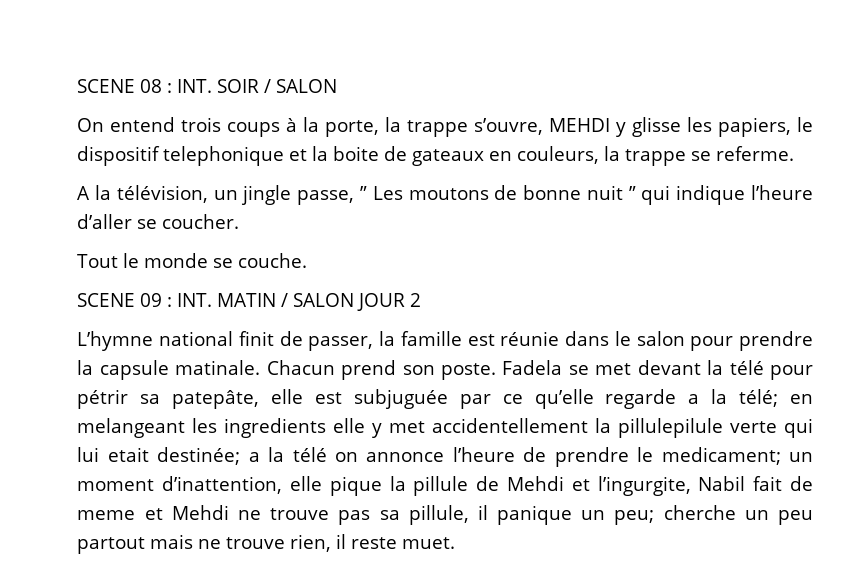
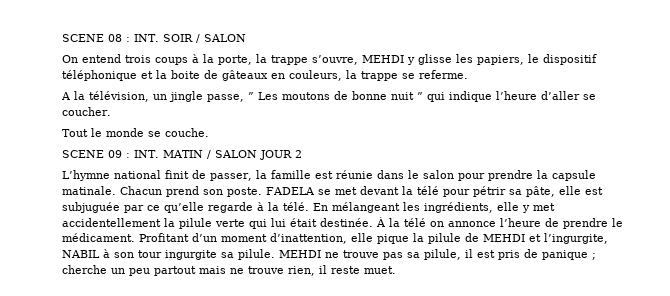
- On entend trois coups à la porte, la trappe s’ouvre, MEHDI y glisse les papiers, le dispositif telephonique et la boite de gateaux en couleurs, la trappe se referme.
+ On entend trois coups à la porte, la trappe s’ouvre, MEHDI y glisse les papiers, le dispositif téléphonique et la boite de gâteaux en couleurs, la trappe se referme.
- Fadela se met devant la télé pour pétrir sa patepâte, elle est subjuguée par ce qu’elle regarde a la télé; en melangeant les ingredients elle y met accidentellement la pillulepilule verte qui lui etait destinée; a la télé on annonce l’heure de prendre le medicament; un moment d’inattention, elle pique la pillule de Mehdi et l’ingurgite, Nabil fait de meme et Mehdi ne trouve pas sa pillule, il panique un peu; cherche un peu partout mais ne trouve rien, il reste muet.
+ FADELA se met devant la télé pour pétrir sa pâte, elle est subjuguée par ce qu’elle regarde à la télé. En mélangeant les ingrédients, elle y met accidentellement la pilule verte qui lui était destinée. À la télé on annonce l’heure de prendre le médicament. Profitant d’un moment d’inattention, elle pique la pilule de MEHDI et l’ingurgite, NABIL à son tour ingurgite sa pilule. MEHDI ne trouve pas sa pilule, il est pris de panique ; cherche un peu partout mais ne trouve rien, il reste muet.

